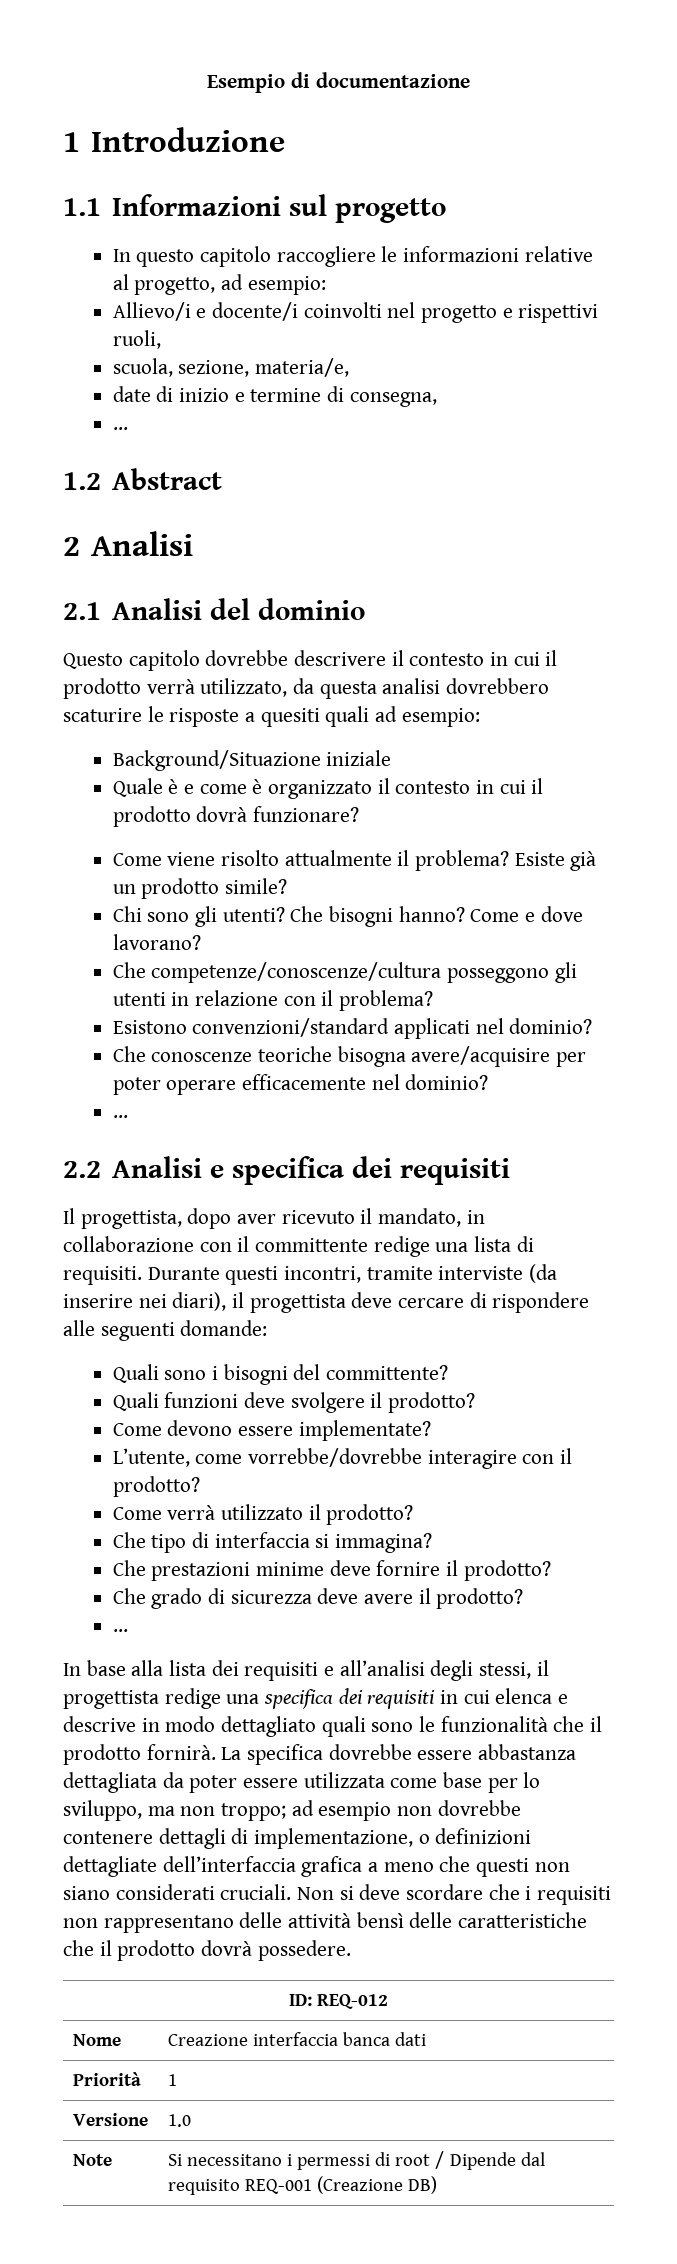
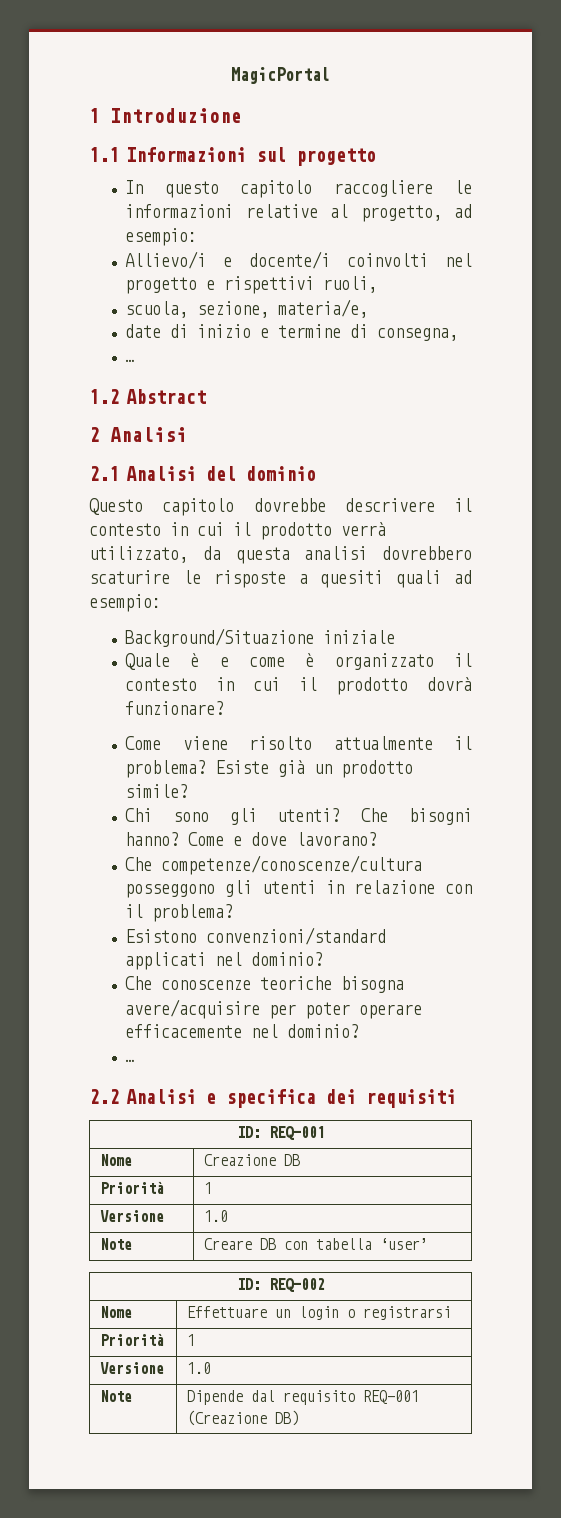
- Esempio di documentazione
+ MagicPortal
- Il progettista, dopo aver ricevuto il mandato, in collaborazione con il committente redige una lista di requisiti. Durante questi incontri, tramite interviste (da inserire nei diari), il progettista deve cercare di rispondere alle seguenti domande:
- Quali sono i bisogni del committente?
- Quali funzioni deve svolgere il prodotto?
- Come devono essere implementate?
- L’utente, come vorrebbe/dovrebbe interagire con il prodotto?
- Come verrà utilizzato il prodotto?
- Che tipo di interfaccia si immagina?
- Che prestazioni minime deve fornire il prodotto?
- Che grado di sicurezza deve avere il prodotto?
- …
- In base alla lista dei requisiti e all’analisi degli stessi, il progettista redige una specifica dei requisiti in cui elenca e descrive in modo dettagliato quali sono le funzionalità che il prodotto fornirà. La specifica dovrebbe essere abbastanza dettagliata da poter essere utilizzata come base per lo sviluppo, ma non troppo; ad esempio non dovrebbe contenere dettagli di implementazione, o definizioni dettagliate dell’interfaccia grafica a meno che questi non siano considerati cruciali. Non si deve scordare che i requisiti non rappresentano delle attività bensì delle caratteristiche che il prodotto dovrà possedere.
- ID: REQ-012
+ ID: REQ-001
- Nome | Creazione interfaccia banca dati
+ Nome | Creazione DB
  Priorità | 1
  Versione | 1.0
- Note | Si necessitano i permessi di root / Dipende dal requisito REQ-001 (Creazione DB)
+ Note | Creare DB con tabella ‘user’
+ ID: REQ-002
+ Nome | Effettuare un login o registrarsi
+ Priorità | 1
+ Versione | 1.0
+ Note | Dipende dal requisito REQ-001 (Creazione DB)

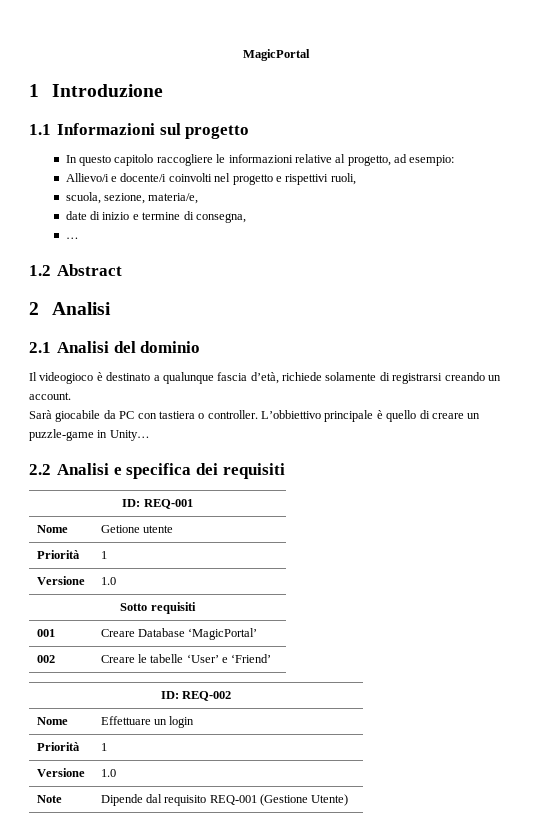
- Questo capitolo dovrebbe descrivere il contesto in cui il prodotto verrà utilizzato, da questa analisi dovrebbero scaturire le risposte a quesiti quali ad esempio:
- Background/Situazione iniziale
- Quale è e come è organizzato il contesto in cui il prodotto dovrà funzionare?
- Come viene risolto attualmente il problema? Esiste già un prodotto simile?
- Chi sono gli utenti? Che bisogni hanno? Come e dove lavorano?
- Che competenze/conoscenze/cultura posseggono gli utenti in relazione con il problema?
- Esistono convenzioni/standard applicati nel dominio?
- Che conoscenze teoriche bisogna avere/acquisire per poter operare efficacemente nel dominio?
- …
+ Il videogioco è destinato a qualunque fascia d’età, richiede solamente di registrarsi creando un account.
+ Sarà giocabile da PC con tastiera o controller. L’obbiettivo principale è quello di creare un puzzle-game in Unity…
- Nome | Creazione DB
+ Nome | Getione utente
  Priorità | 1
  Versione | 1.0
- Note | Creare DB con tabella ‘user’
+ Sotto requisiti
+ 001 | Creare Database ‘MagicPortal’
+ 002 | Creare le tabelle ‘User’ e ‘Friend’
- Nome | Effettuare un login o registrarsi
+ Nome | Effettuare un login
- Note | Dipende dal requisito REQ-001 (Creazione DB)
+ Note | Dipende dal requisito REQ-001 (Gestione Utente)

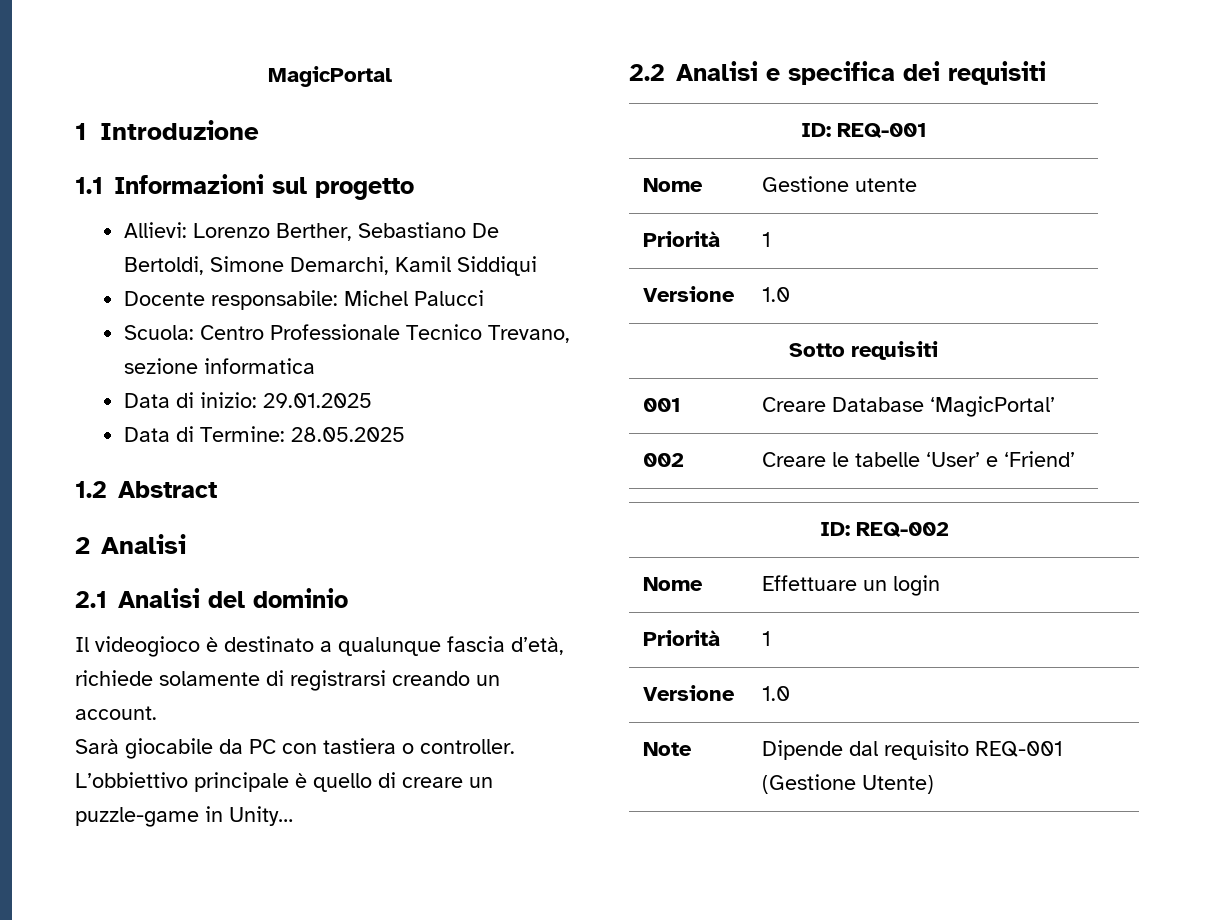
- In questo capitolo raccogliere le informazioni relative al progetto, ad esempio:
- Allievo/i e docente/i coinvolti nel progetto e rispettivi ruoli,
- scuola, sezione, materia/e,
- date di inizio e termine di consegna,
- …
+ Allievi: Lorenzo Berther, Sebastiano De Bertoldi, Simone Demarchi, Kamil Siddiqui
+ Docente responsabile: Michel Palucci
+ Scuola: Centro Professionale Tecnico Trevano, sezione informatica
+ Data di inizio: 29.01.2025
+ Data di Termine: 28.05.2025
- Nome | Getione utente
+ Nome | Gestione utente

